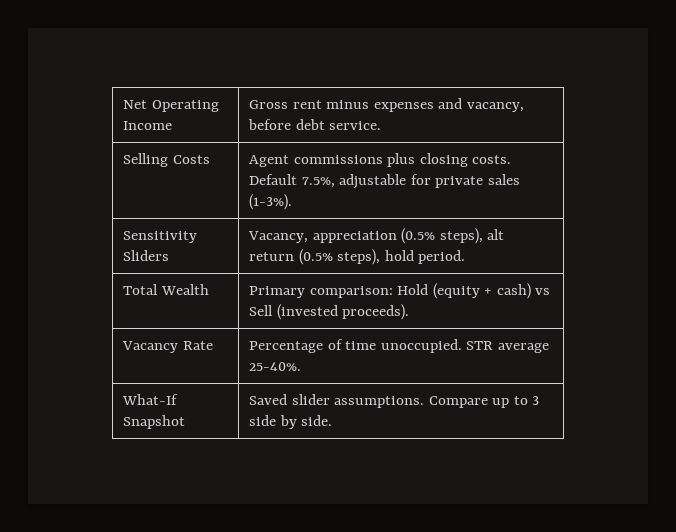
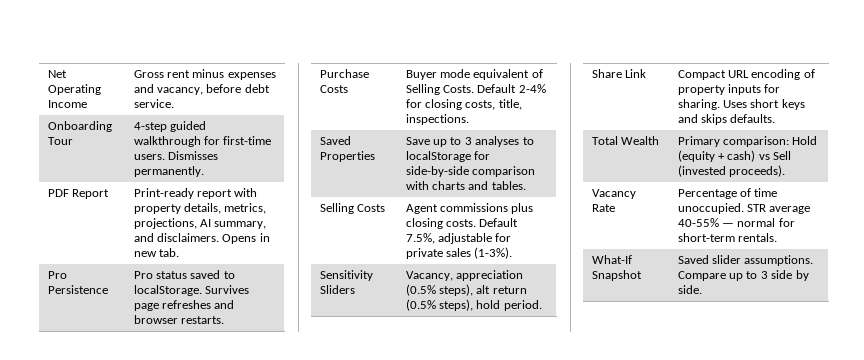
+ Onboarding Tour | 4-step guided walkthrough for first-time users. Dismisses permanently.
+ PDF Report | Print-ready report with property details, metrics, projections, AI summary, and disclaimers. Opens in new tab.
+ Pro Persistence | Pro status saved to localStorage. Survives page refreshes and browser restarts.
+ Purchase Costs | Buyer mode equivalent of Selling Costs. Default 2-4% for closing costs, title, inspections.
+ Saved Properties | Save up to 3 analyses to localStorage for side-by-side comparison with charts and tables.
+ Share Link | Compact URL encoding of property inputs for sharing. Uses short keys and skips defaults.
- Vacancy Rate | Percentage of time unoccupied. STR average 25-40%.
+ Vacancy Rate | Percentage of time unoccupied. STR average 40-55% — normal for short-term rentals.

